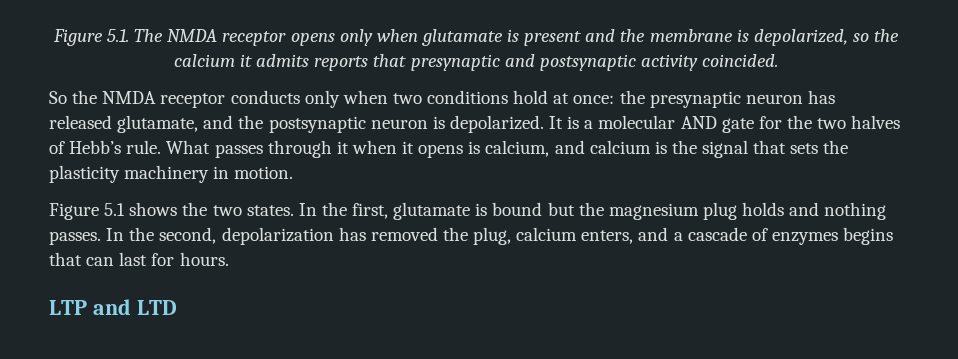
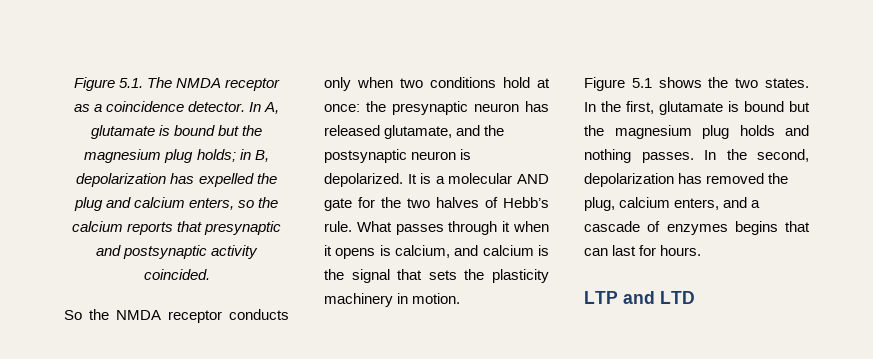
- Figure 5.1. The NMDA receptor opens only when glutamate is present and the membrane is depolarized, so the calcium it admits reports that presynaptic and postsynaptic activity coincided.
+ Figure 5.1. The NMDA receptor as a coincidence detector. In A, glutamate is bound but the magnesium plug holds; in B, depolarization has expelled the plug and calcium enters, so the calcium reports that presynaptic and postsynaptic activity coincided.

